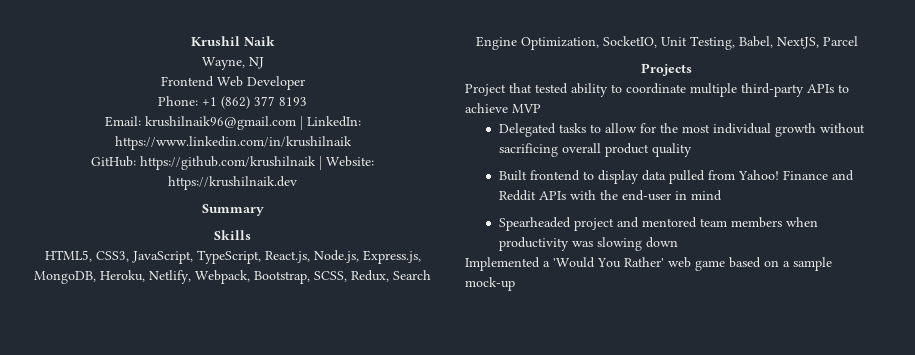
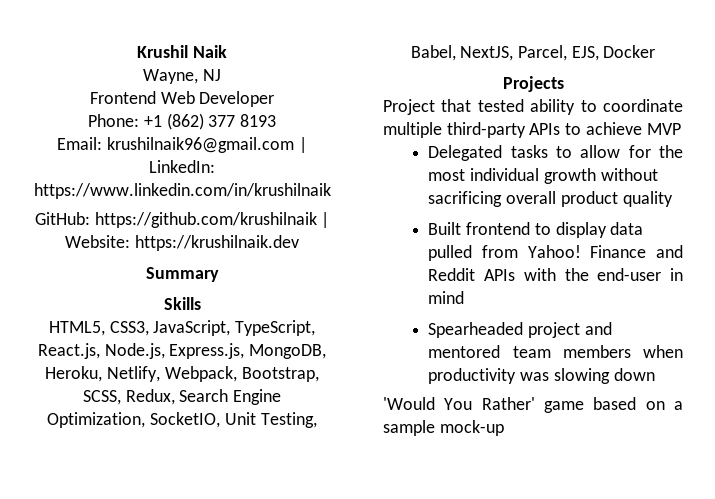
- HTML5, CSS3, JavaScript, TypeScript, React.js, Node.js, Express.js, MongoDB, Heroku, Netlify, Webpack, Bootstrap, SCSS, Redux, Search Engine Optimization, SocketIO, Unit Testing, Babel, NextJS, Parcel
+ HTML5, CSS3, JavaScript, TypeScript, React.js, Node.js, Express.js, MongoDB, Heroku, Netlify, Webpack, Bootstrap, SCSS, Redux, Search Engine Optimization, SocketIO, Unit Testing, Babel, NextJS, Parcel, EJS, Docker
- Implemented a 'Would You Rather' web game based on a sample mock-up
+ 'Would You Rather' game based on a sample mock-up

